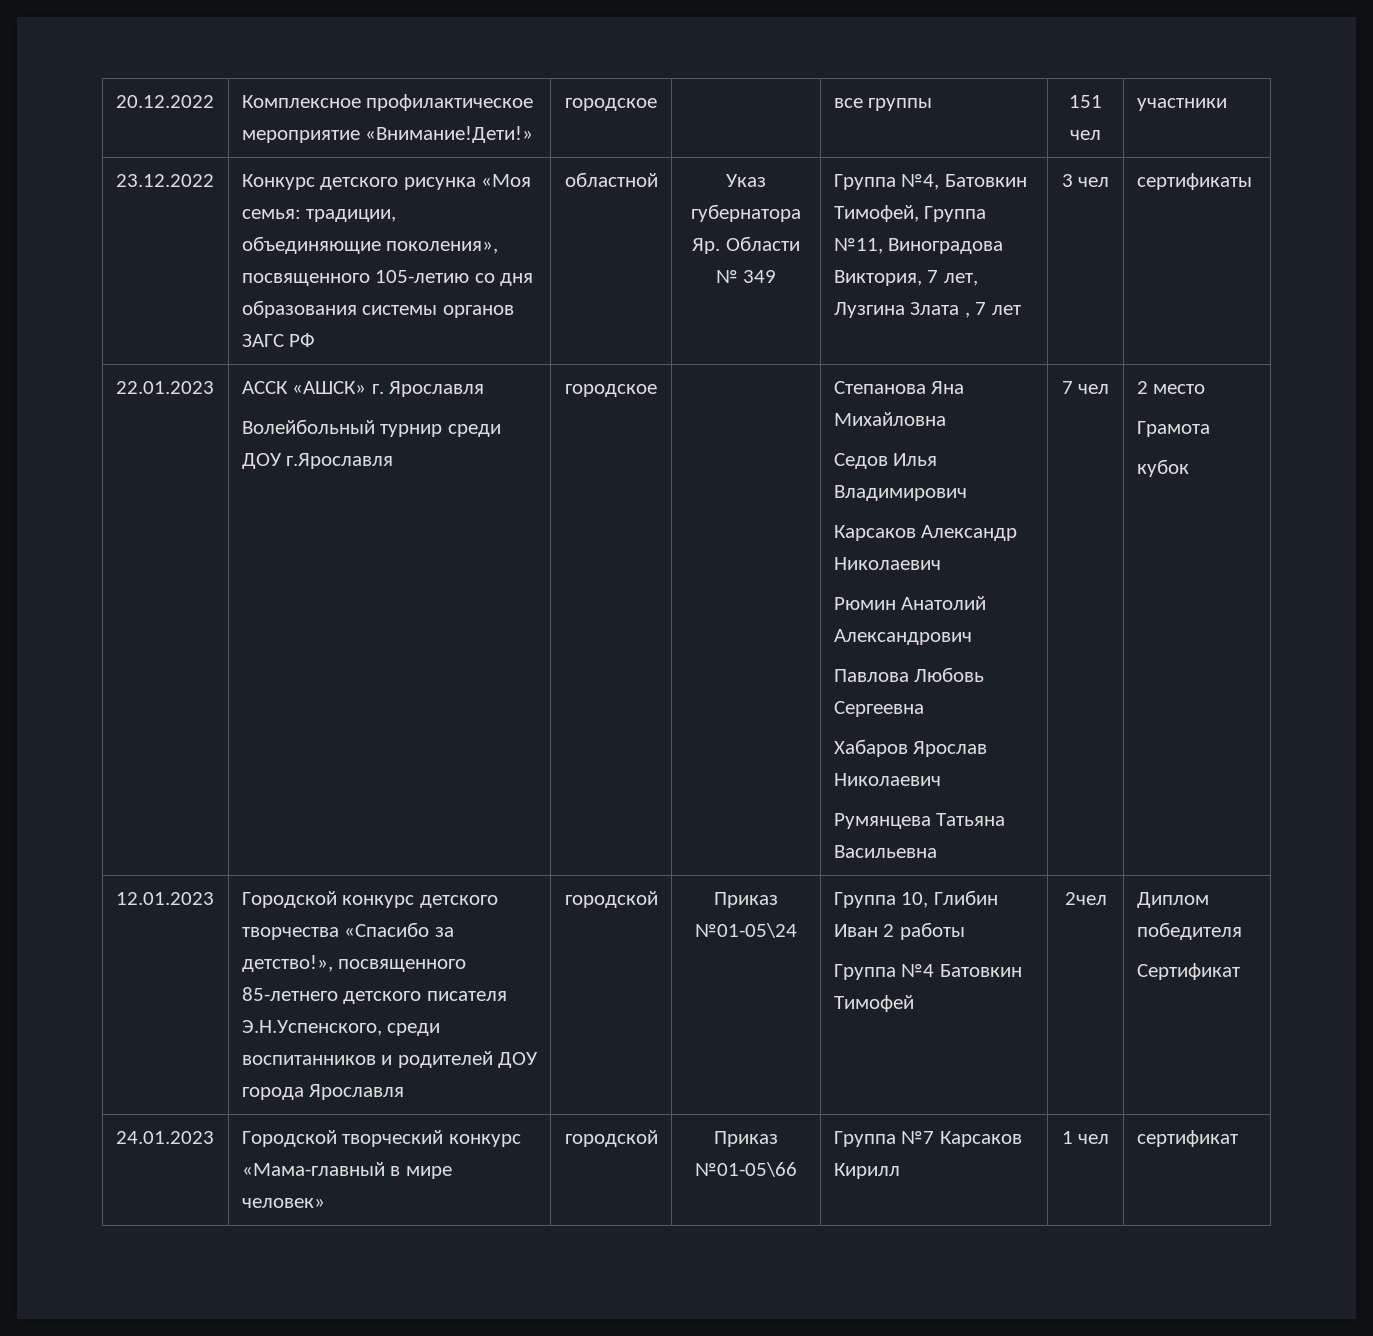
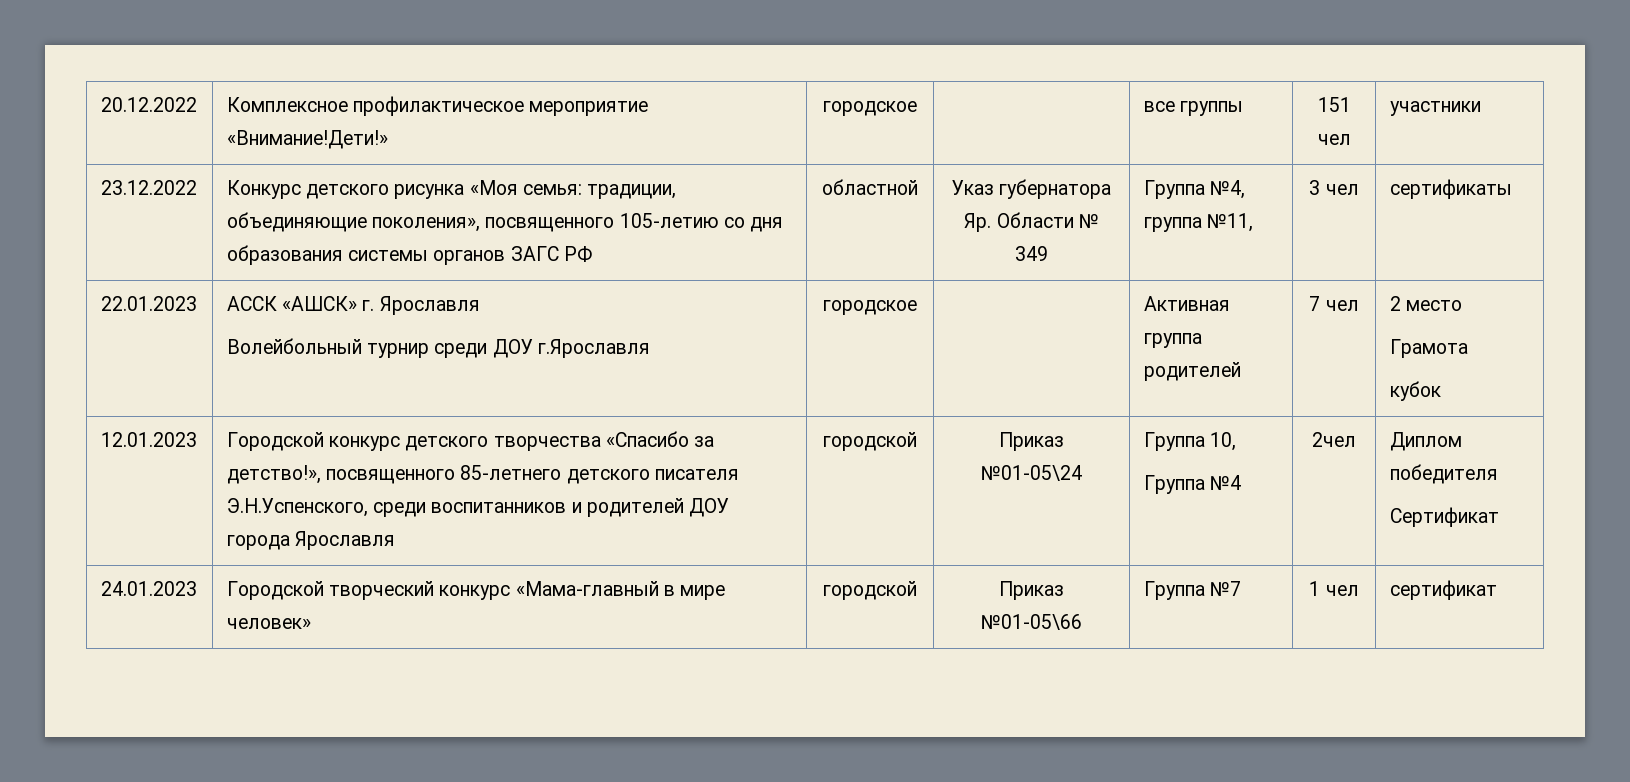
- Группа №4, Батовкин Тимофей, Группа №11, Виноградова Виктория, 7 лет, Лузгина Злата , 7 лет
+ Группа №4, группа №11,
  22.01.2023 | АССК «АШСК» г. Ярославля
- Волейбольный турнир среди ДОУ г.Ярославля | городское | | Степанова Яна Михайловна
- Седов Илья Владимирович
- Карсаков Александр Николаевич
- Рюмин Анатолий Александрович
- Павлова Любовь Сергеевна
- Хабаров Ярослав Николаевич
- Румянцева Татьяна Васильевна | 7 чел | 2 место
+ Волейбольный турнир среди ДОУ г.Ярославля | городское | | Активная группа родителей | 7 чел | 2 место
- 12.01.2023 | Городской конкурс детского творчества «Спасибо за детство!», посвященного 85-летнего детского писателя Э.Н.Успенского, среди воспитанников и родителей ДОУ города Ярославля | городской | Приказ №01-05\24 | Группа 10, Глибин Иван 2 работы
- Группа №4 Батовкин Тимофей | 2чел | Диплом победителя
+ 12.01.2023 | Городской конкурс детского творчества «Спасибо за детство!», посвященного 85-летнего детского писателя Э.Н.Успенского, среди воспитанников и родителей ДОУ города Ярославля | городской | Приказ №01-05\24 | Группа 10,
+ Группа №4 | 2чел | Диплом победителя
- 24.01.2023 | Городской творческий конкурс «Мама-главный в мире человек» | городской | Приказ №01-05\66 | Группа №7 Карсаков Кирилл | 1 чел | сертификат
+ 24.01.2023 | Городской творческий конкурс «Мама-главный в мире человек» | городской | Приказ №01-05\66 | Группа №7 | 1 чел | сертификат

